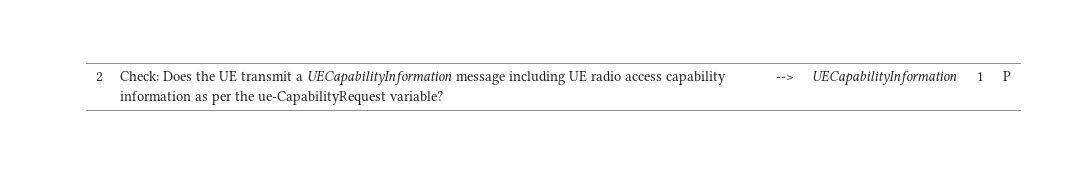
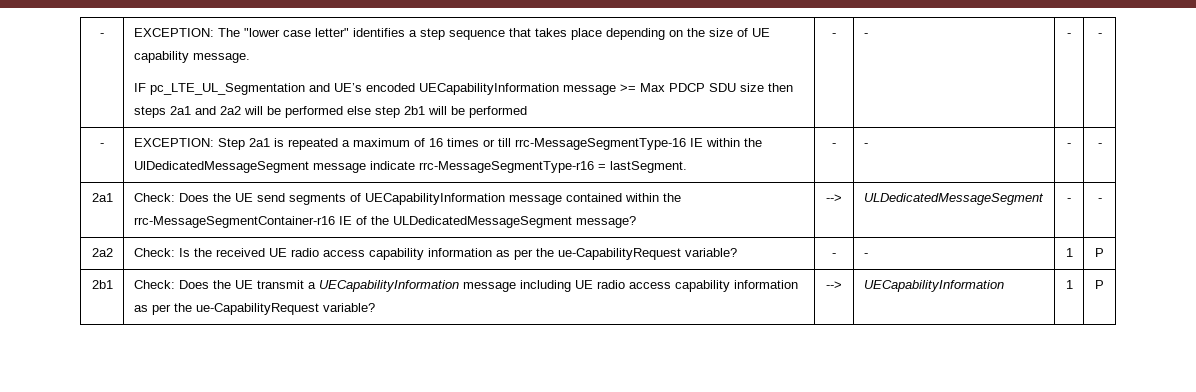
- 2 | Check: Does the UE transmit a UECapabilityInformation message including UE radio access capability information as per the ue-CapabilityRequest variable? | --> | UECapabilityInformation | 1 | P
+ - | EXCEPTION: The "lower case letter" identifies a step sequence that takes place depending on the size of UE capability message.
+ IF pc_LTE_UL_Segmentation and UE’s encoded UECapabilityInformation message >= Max PDCP SDU size then steps 2a1 and 2a2 will be performed else step 2b1 will be performed | - | - | - | -
+ - | EXCEPTION: Step 2a1 is repeated a maximum of 16 times or till rrc-MessageSegmentType-16 IE within the UlDedicatedMessageSegment message indicate rrc-MessageSegmentType-r16 = lastSegment. | - | - | - | -
+ 2a1 | Check: Does the UE send segments of UECapabilityInformation message contained within the rrc-MessageSegmentContainer-r16 IE of the ULDedicatedMessageSegment message? | --> | ULDedicatedMessageSegment | - | -
+ 2a2 | Check: Is the received UE radio access capability information as per the ue-CapabilityRequest variable? | - | - | 1 | P
+ 2b1 | Check: Does the UE transmit a UECapabilityInformation message including UE radio access capability information as per the ue-CapabilityRequest variable? | --> | UECapabilityInformation | 1 | P

